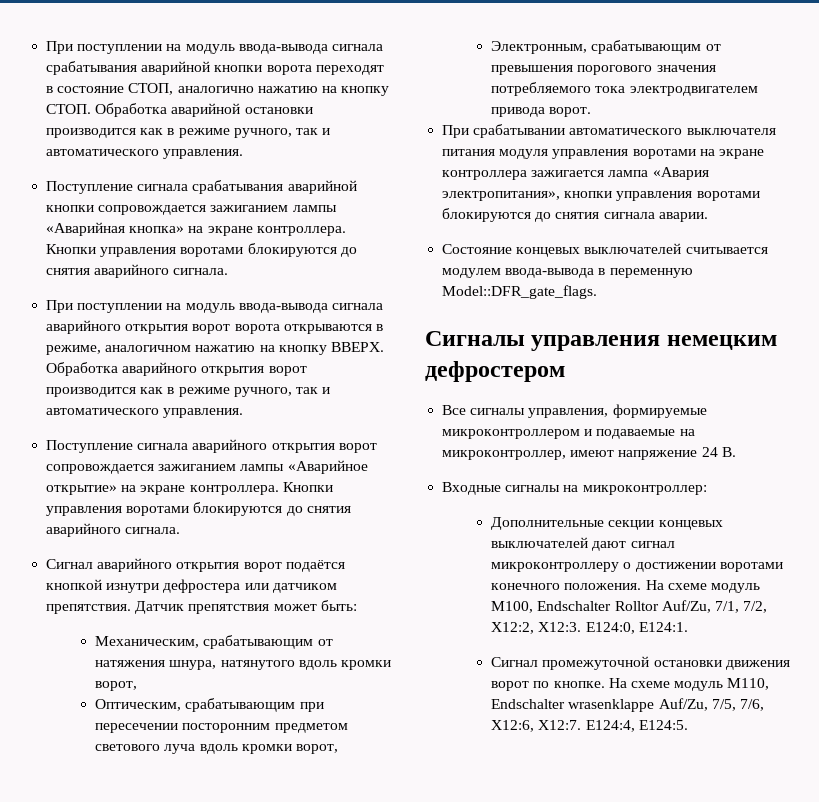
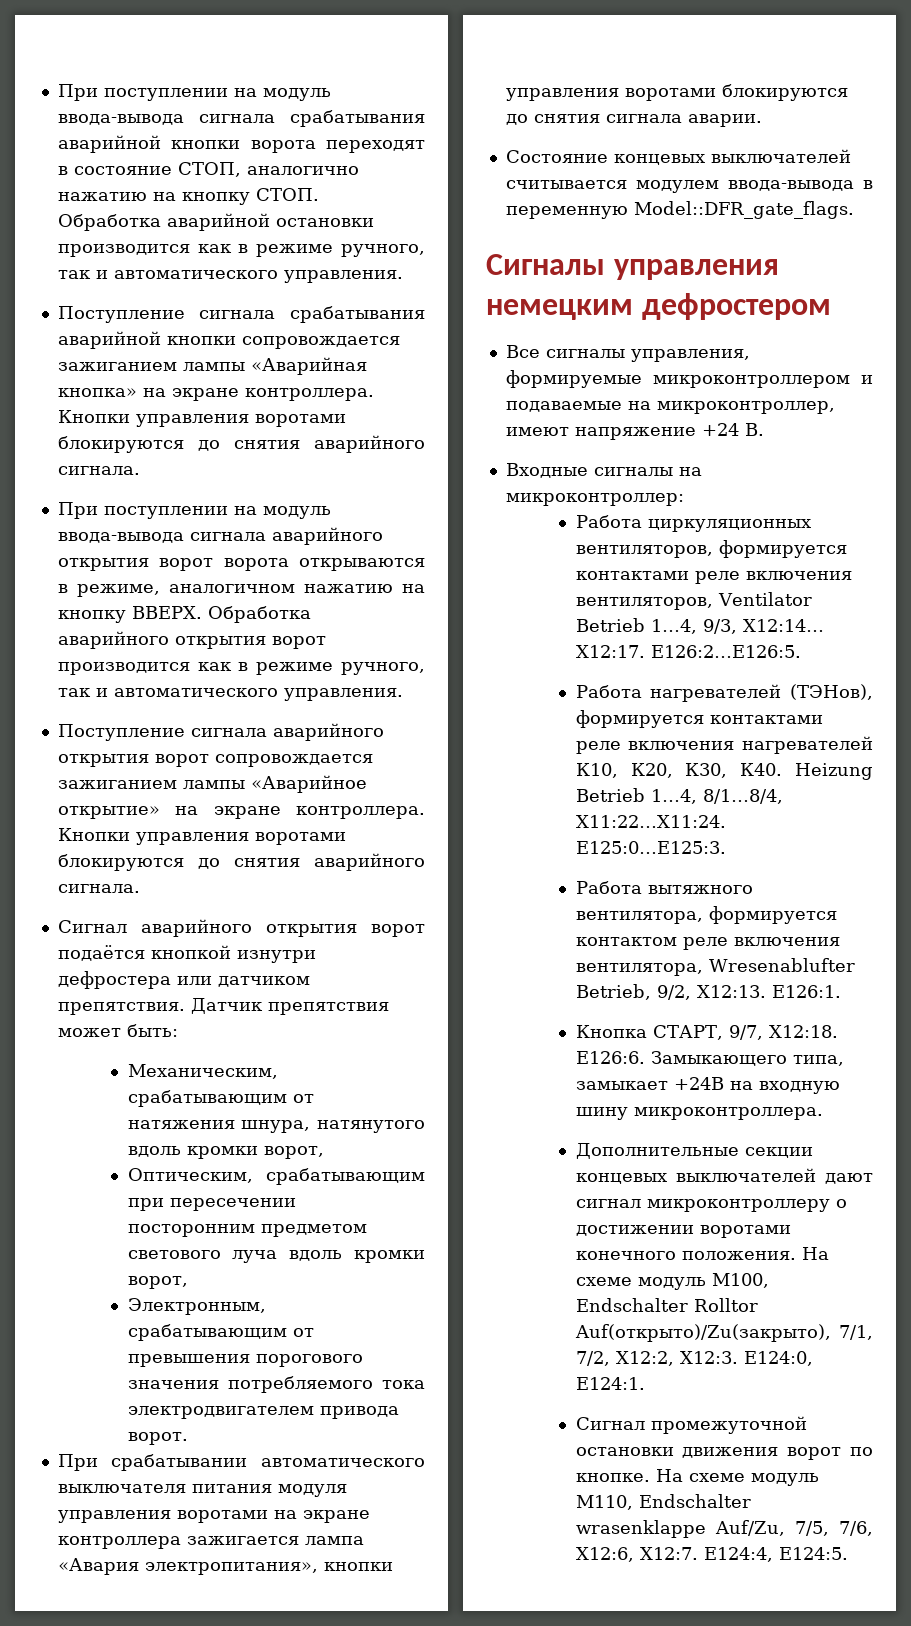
- Все сигналы управления, формируемые микроконтроллером и подаваемые на микроконтроллер, имеют напряжение 24 В.
+ Все сигналы управления, формируемые микроконтроллером и подаваемые на микроконтроллер, имеют напряжение +24 В.
+ Работа циркуляционных вентиляторов, формируется контактами реле включения вентиляторов, Ventilator Betrieb 1…4, 9/3, X12:14… X12:17. E126:2…E126:5.
+ Работа нагревателей (ТЭНов), формируется контактами реле включения нагревателей К10, К20, К30, К40. Heizung Betrieb 1…4, 8/1…8/4, X11:22…X11:24. E125:0…E125:3.
+ Работа вытяжного вентилятора, формируется контактом реле включения вентилятора, Wresenablufter Betrieb, 9/2, X12:13. E126:1.
+ Кнопка СТАРТ, 9/7, X12:18. E126:6. Замыкающего типа, замыкает +24В на входную шину микроконтроллера.
- На схеме модуль М100, Endschalter Rolltor Auf/Zu, 7/1, 7/2, X12:2, X12:3.
+ На схеме модуль М100, Endschalter Rolltor Auf(открыто)/Zu(закрыто), 7/1, 7/2, X12:2, X12:3.

